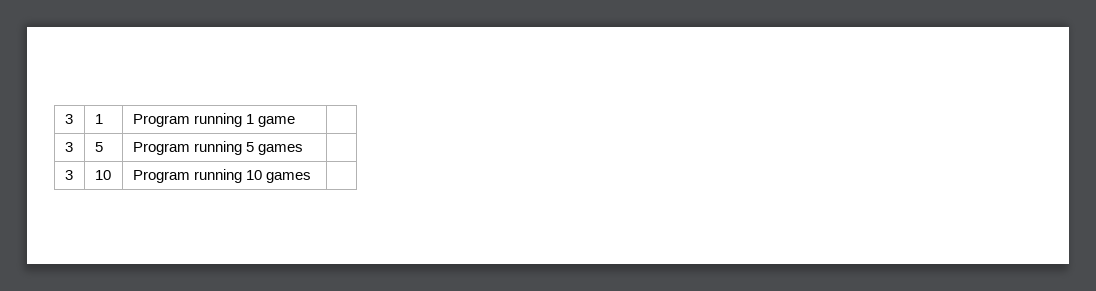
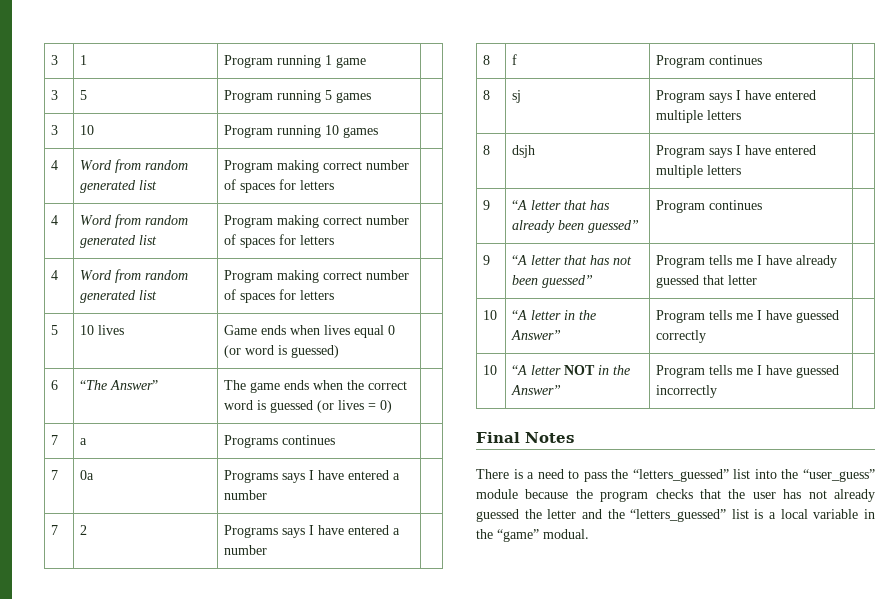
  3 | 10 | Program running 10 games |
+ 4 | Word from random generated list | Program making correct number of spaces for letters |
+ 4 | Word from random generated list | Program making correct number of spaces for letters |
+ 4 | Word from random generated list | Program making correct number of spaces for letters |
+ 5 | 10 lives | Game ends when lives equal 0 (or word is guessed) |
+ 6 | “The Answer” | The game ends when the correct word is guessed (or lives = 0) |
+ 7 | a | Programs continues |
+ 7 | 0a | Programs says I have entered a number |
+ 7 | 2 | Programs says I have entered a number |
+ 8 | f | Program continues |
+ 8 | sj | Program says I have entered multiple letters |
+ 8 | dsjh | Program says I have entered multiple letters |
+ 9 | “A letter that has already been guessed” | Program continues |
+ 9 | “A letter that has not been guessed” | Program tells me I have already guessed that letter |
+ 10 | “A letter in the Answer” | Program tells me I have guessed correctly |
+ 10 | “A letter NOT in the Answer” | Program tells me I have guessed incorrectly |
+ Final Notes
+ There is a need to pass the “letters_guessed” list into the “user_guess” module because the program checks that the user has not already guessed the letter and the “letters_guessed” list is a local variable in the “game” modual.

